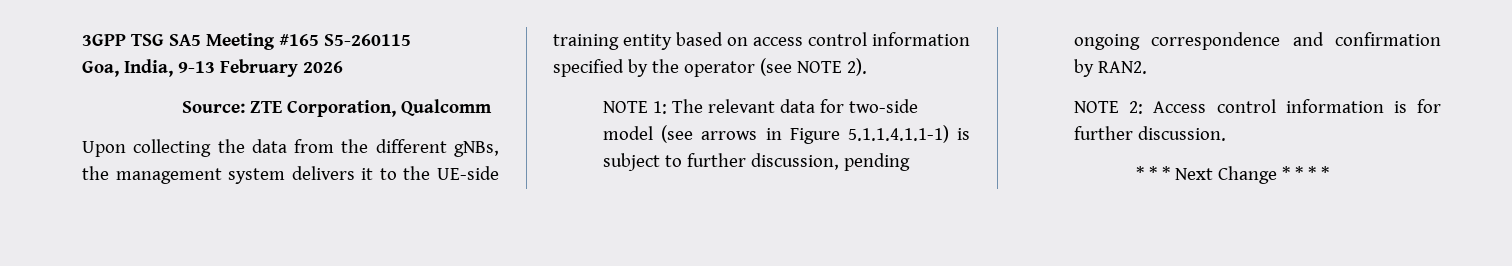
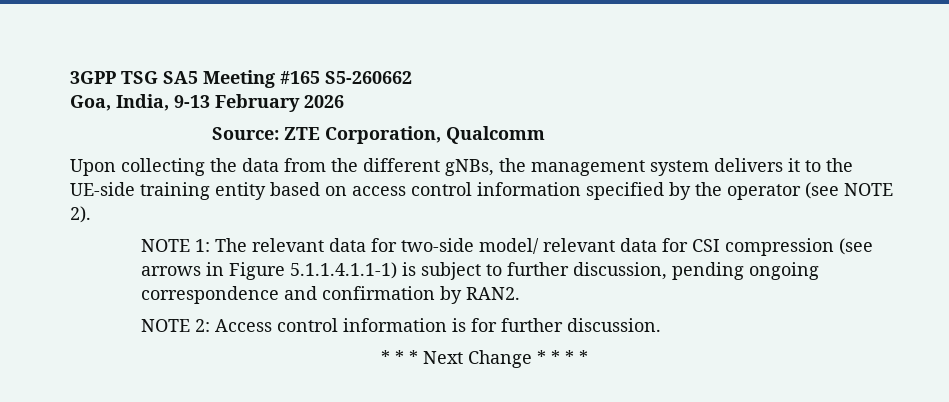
- 3GPP TSG SA5 Meeting #165 S5-260115
+ 3GPP TSG SA5 Meeting #165 S5-260662
- NOTE 1: The relevant data for two-side model (see arrows in Figure 5.1.1.4.1.1-1) is subject to further discussion, pending ongoing correspondence and confirmation by RAN2.
+ NOTE 1: The relevant data for two-side model/ relevant data for CSI compression (see arrows in Figure 5.1.1.4.1.1-1) is subject to further discussion, pending ongoing correspondence and confirmation by RAN2.

